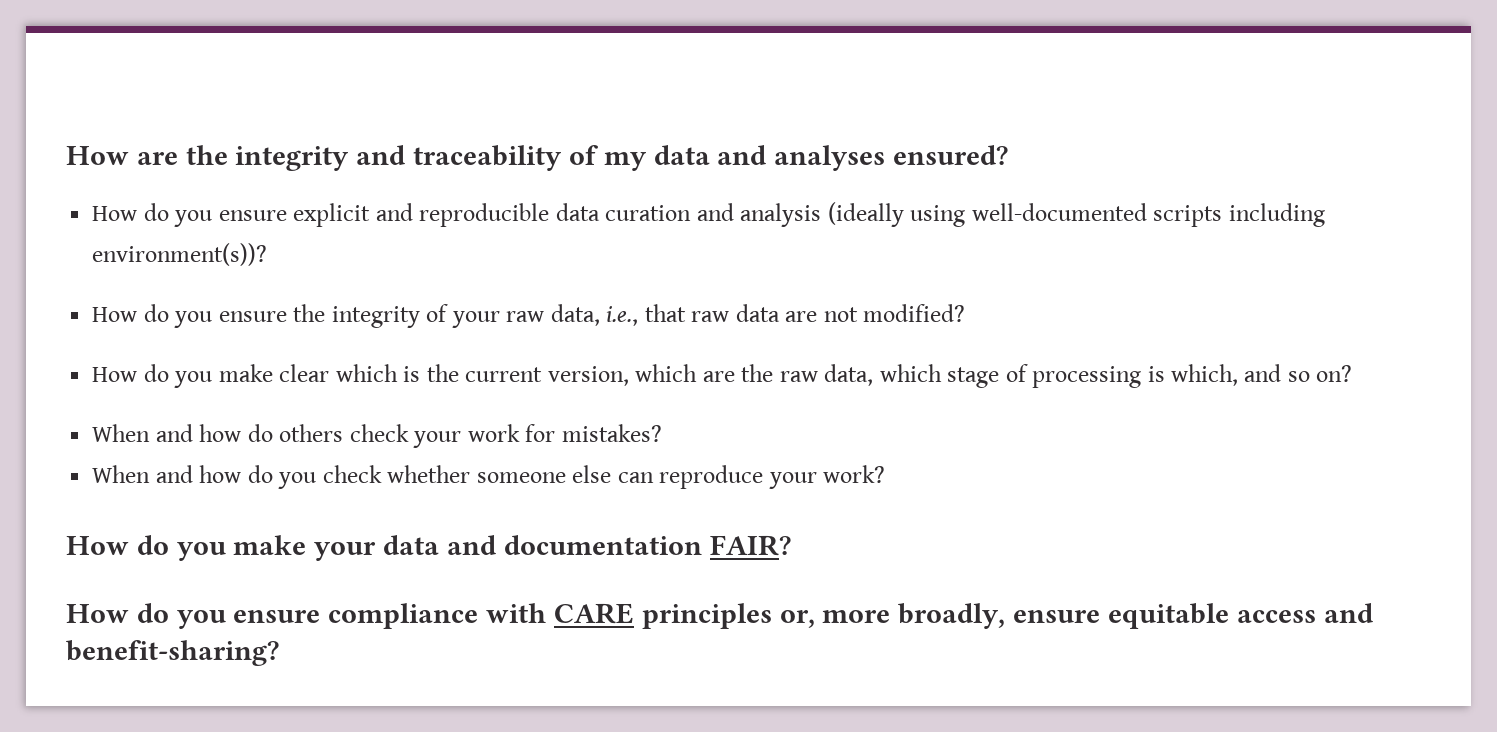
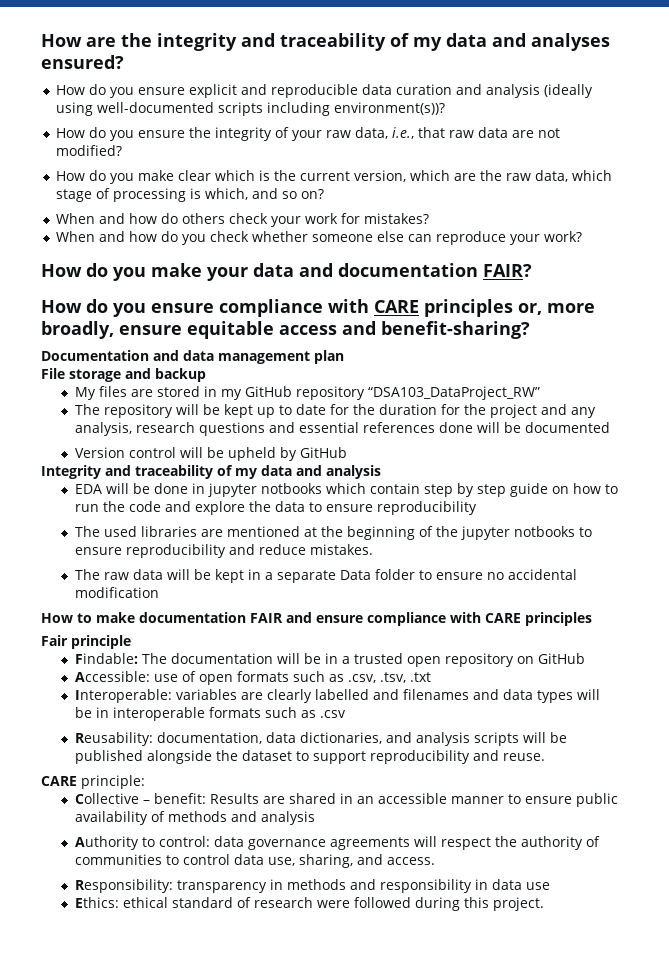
+ Documentation and data management plan
+ File storage and backup
+ My files are stored in my GitHub repository “DSA103_DataProject_RW”
+ The repository will be kept up to date for the duration for the project and any analysis, research questions and essential references done will be documented
+ Version control will be upheld by GitHub
+ Integrity and traceability of my data and analysis
+ EDA will be done in jupyter notbooks which contain step by step guide on how to run the code and explore the data to ensure reproducibility
+ The used libraries are mentioned at the beginning of the jupyter notbooks to ensure reproducibility and reduce mistakes.
+ The raw data will be kept in a separate Data folder to ensure no accidental modification
+ How to make documentation FAIR and ensure compliance with CARE principles
+ Fair principle
+ Findable: The documentation will be in a trusted open repository on GitHub
+ Accessible: use of open formats such as .csv, .tsv, .txt
+ Interoperable: variables are clearly labelled and filenames and data types will be in interoperable formats such as .csv
+ Reusability: documentation, data dictionaries, and analysis scripts will be published alongside the dataset to support reproducibility and reuse.
+ CARE principle:
+ Collective – benefit: Results are shared in an accessible manner to ensure public availability of methods and analysis
+ Authority to control: data governance agreements will respect the authority of communities to control data use, sharing, and access.
+ Responsibility: transparency in methods and responsibility in data use
+ Ethics: ethical standard of research were followed during this project.

